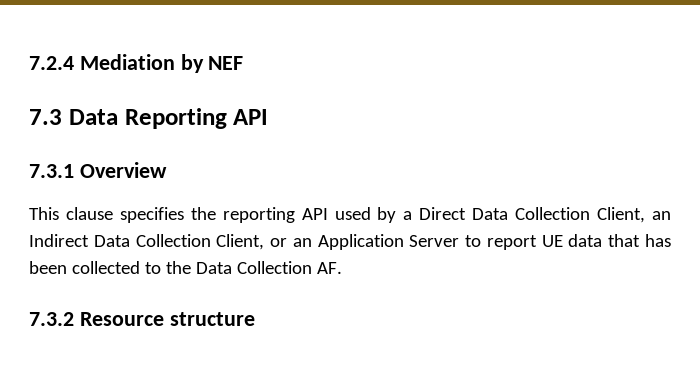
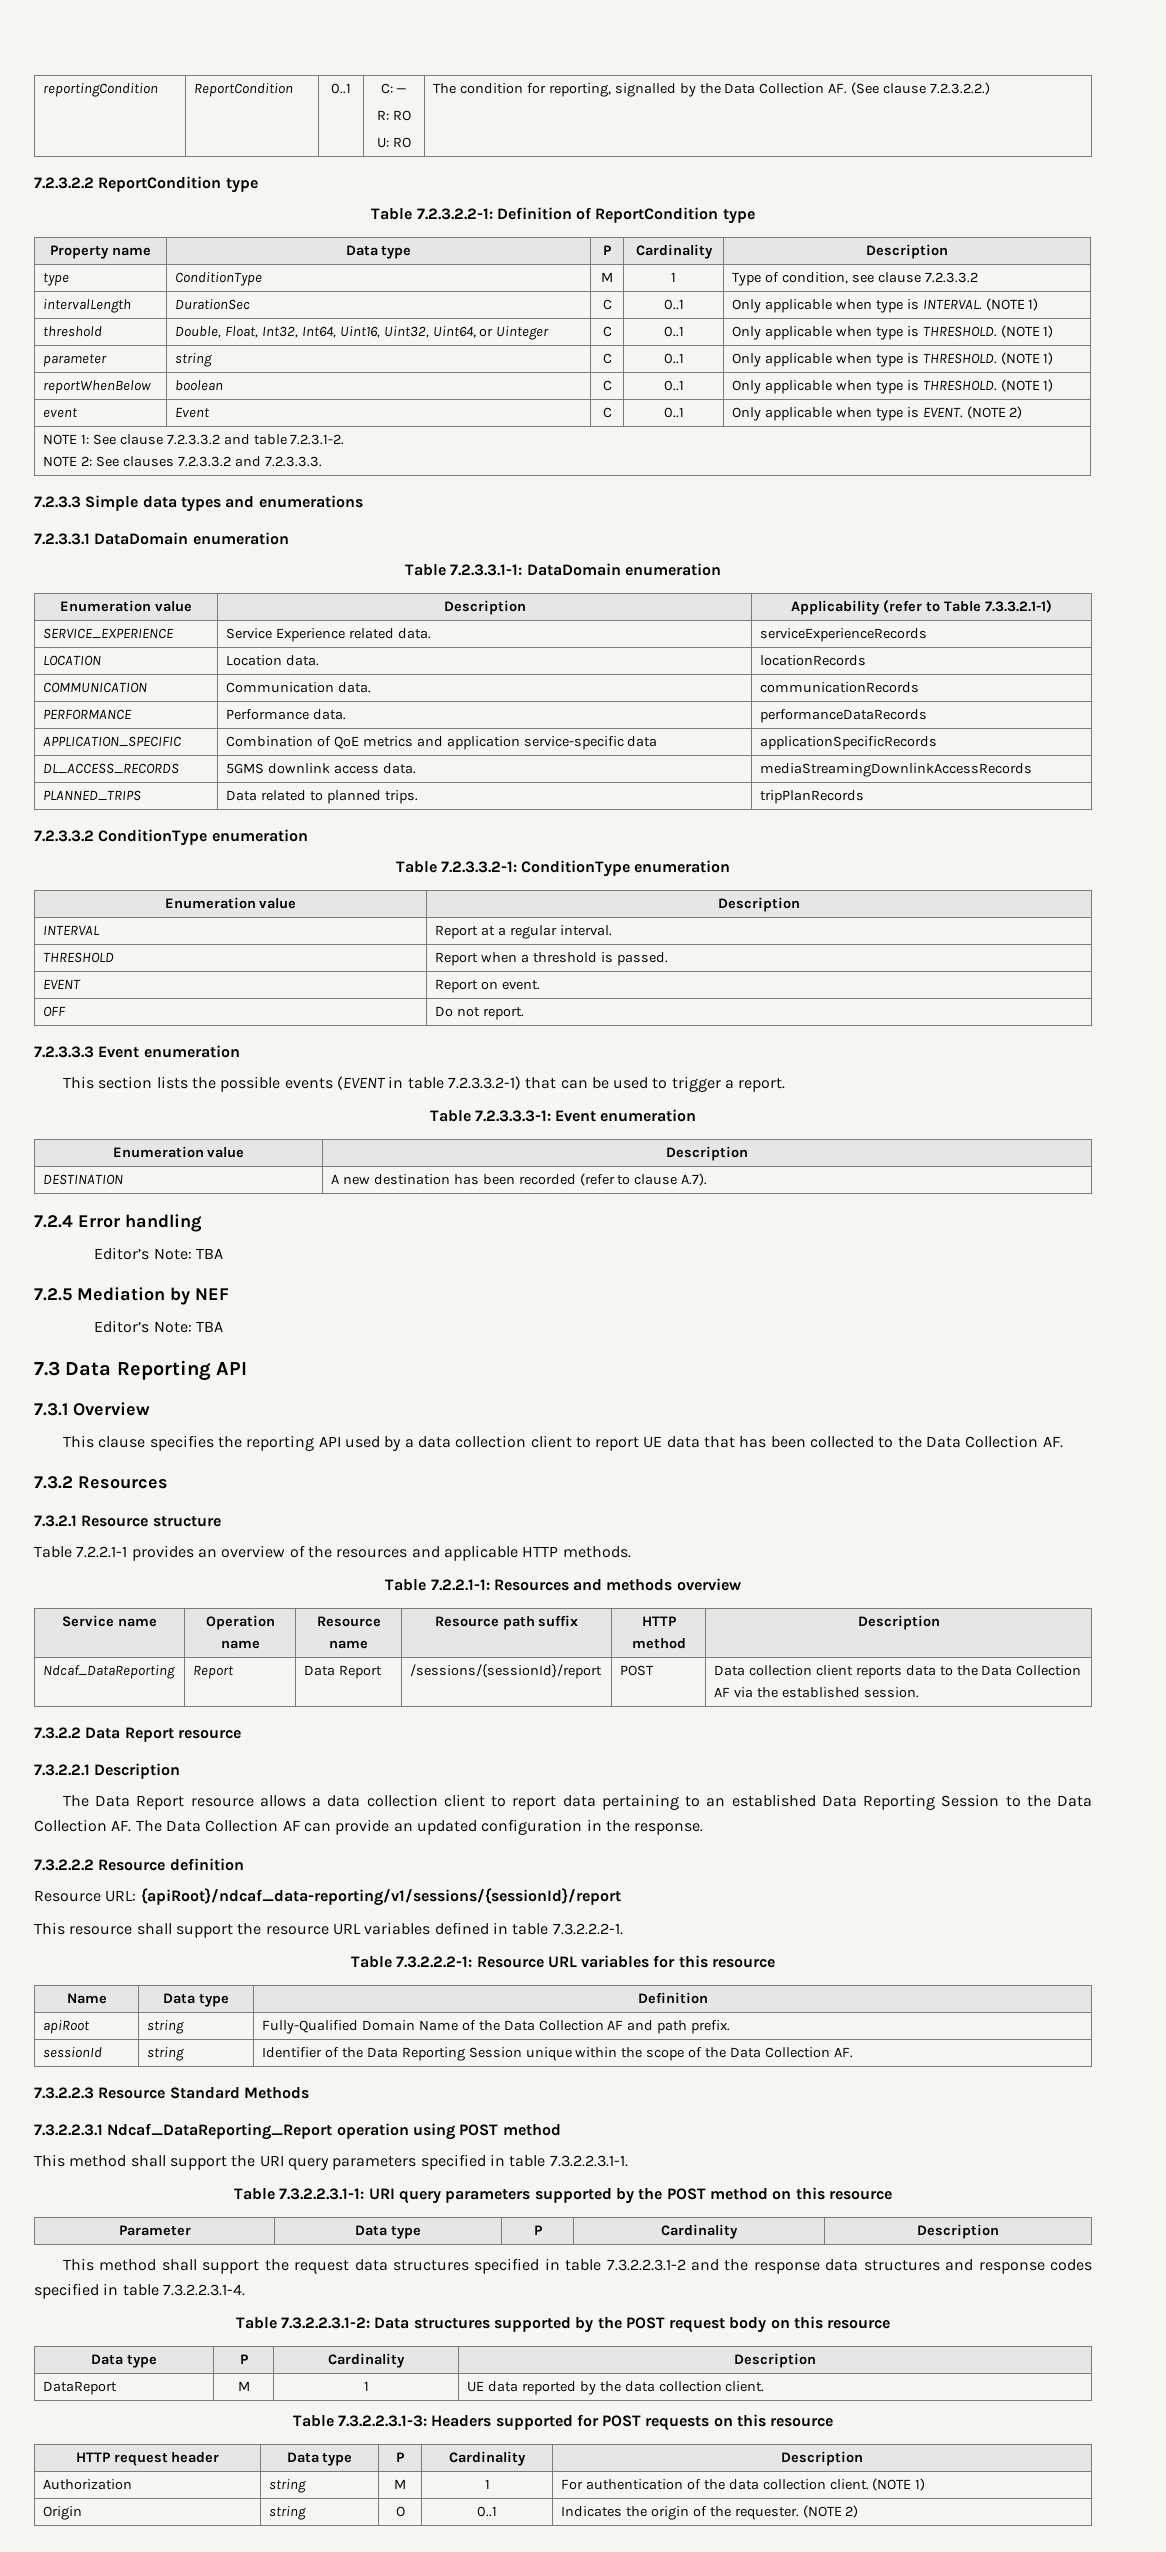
- 7.2.4 Mediation by NEF
+ reportingCondition | ReportCondition | 0..1 | C: —
+ R: RO
+ U: RO | The condition for reporting, signalled by the Data Collection AF. (See clause 7.2.3.2.2.)
+ 7.2.3.2.2 ReportCondition type
+ Table 7.2.3.2.2-1: Definition of ReportCondition type
+ Property name | Data type | P | Cardinality | Description
+ type | ConditionType | M | 1 | Type of condition, see clause 7.2.3.3.2
+ intervalLength | DurationSec | C | 0..1 | Only applicable when type is INTERVAL. (NOTE 1)
+ threshold | Double, Float, Int32, Int64, Uint16, Uint32, Uint64, or Uinteger | C | 0..1 | Only applicable when type is THRESHOLD. (NOTE 1)
+ parameter | string | C | 0..1 | Only applicable when type is THRESHOLD. (NOTE 1)
+ reportWhenBelow | boolean | C | 0..1 | Only applicable when type is THRESHOLD. (NOTE 1)
+ event | Event | C | 0..1 | Only applicable when type is EVENT. (NOTE 2)
+ NOTE 1: See clause 7.2.3.3.2 and table 7.2.3.1-2.
+ NOTE 2: See clauses 7.2.3.3.2 and 7.2.3.3.3.
+ 7.2.3.3 Simple data types and enumerations
+ 7.2.3.3.1 DataDomain enumeration
+ Table 7.2.3.3.1-1: DataDomain enumeration
+ Enumeration value | Description | Applicability (refer to Table 7.3.3.2.1-1)
+ SERVICE_EXPERIENCE | Service Experience related data. | serviceExperienceRecords
+ LOCATION | Location data. | locationRecords
+ COMMUNICATION | Communication data. | communicationRecords
+ PERFORMANCE | Performance data. | performanceDataRecords
+ APPLICATION_SPECIFIC | Combination of QoE metrics and application service-specific data | applicationSpecificRecords
+ DL_ACCESS_RECORDS | 5GMS downlink access data. | mediaStreamingDownlinkAccessRecords
+ PLANNED_TRIPS | Data related to planned trips. | tripPlanRecords
+ 7.2.3.3.2 ConditionType enumeration
+ Table 7.2.3.3.2-1: ConditionType enumeration
+ Enumeration value | Description
+ INTERVAL | Report at a regular interval.
+ THRESHOLD | Report when a threshold is passed.
+ EVENT | Report on event.
+ OFF | Do not report.
+ 7.2.3.3.3 Event enumeration
+ This section lists the possible events (EVENT in table 7.2.3.3.2-1) that can be used to trigger a report.
+ Table 7.2.3.3.3-1: Event enumeration
+ Enumeration value | Description
+ DESTINATION | A new destination has been recorded (refer to clause A.7).
+ 7.2.4 Error handling
+ Editor’s Note: TBA
+ 7.2.5 Mediation by NEF
+ Editor’s Note: TBA
- This clause specifies the reporting API used by a Direct Data Collection Client, an Indirect Data Collection Client, or an Application Server to report UE data that has been collected to the Data Collection AF.
+ This clause specifies the reporting API used by a data collection client to report UE data that has been collected to the Data Collection AF.
- 7.3.2 Resource structure
+ 7.3.2 Resources
+ 7.3.2.1 Resource structure
+ Table 7.2.2.1-1 provides an overview of the resources and applicable HTTP methods.
+ Table 7.2.2.1-1: Resources and methods overview
+ Service name | Operation name | Resource name | Resource path suffix | HTTP method | Description
+ Ndcaf_DataReporting | Report | Data Report | /sessions/{sessionId}/report | POST | Data collection client reports data to the Data Collection AF via the established session.
+ 7.3.2.2 Data Report resource
+ 7.3.2.2.1 Description
+ The Data Report resource allows a data collection client to report data pertaining to an established Data Reporting Session to the Data Collection AF. The Data Collection AF can provide an updated configuration in the response.
+ 7.3.2.2.2 Resource definition
+ Resource URL: {apiRoot}/ndcaf_data-reporting/v1/sessions/{sessionId}/report
+ This resource shall support the resource URL variables defined in table 7.3.2.2.2-1.
+ Table 7.3.2.2.2-1: Resource URL variables for this resource
+ Name | Data type | Definition
+ apiRoot | string | Fully-Qualified Domain Name of the Data Collection AF and path prefix.
+ sessionId | string | Identifier of the Data Reporting Session unique within the scope of the Data Collection AF.
+ 7.3.2.2.3 Resource Standard Methods
+ 7.3.2.2.3.1 Ndcaf_DataReporting_Report operation using POST method
+ This method shall support the URI query parameters specified in table 7.3.2.2.3.1-1.
+ Table 7.3.2.2.3.1-1: URI query parameters supported by the POST method on this resource
+ Parameter | Data type | P | Cardinality | Description
+ This method shall support the request data structures specified in table 7.3.2.2.3.1-2 and the response data structures and response codes specified in table 7.3.2.2.3.1-4.
+ Table 7.3.2.2.3.1-2: Data structures supported by the POST request body on this resource
+ Data type | P | Cardinality | Description
+ DataReport | M | 1 | UE data reported by the data collection client.
+ Table 7.3.2.2.3.1-3: Headers supported for POST requests on this resource
+ HTTP request header | Data type | P | Cardinality | Description
+ Authorization | string | M | 1 | For authentication of the data collection client. (NOTE 1)
+ Origin | string | O | 0..1 | Indicates the origin of the requester. (NOTE 2)

